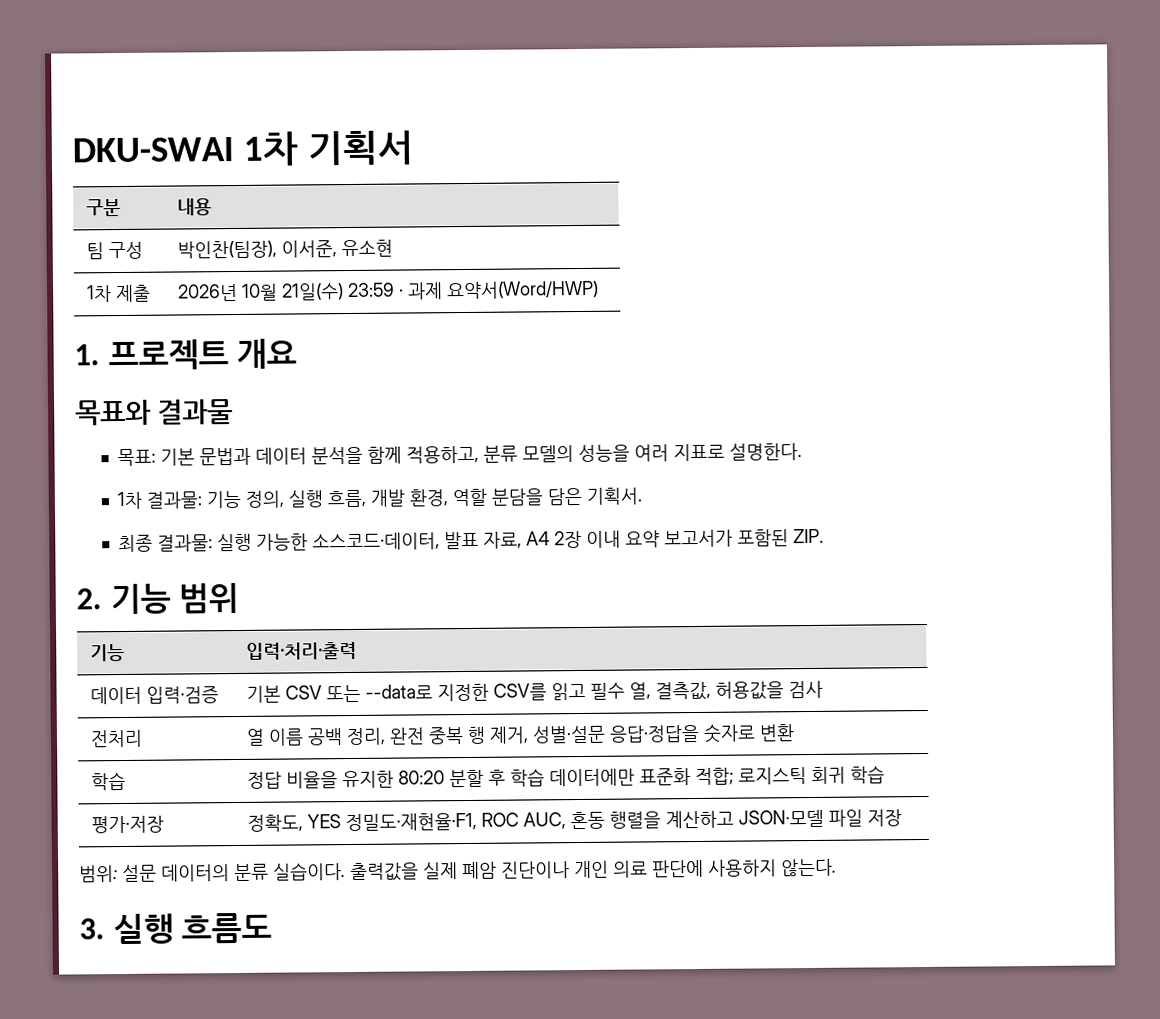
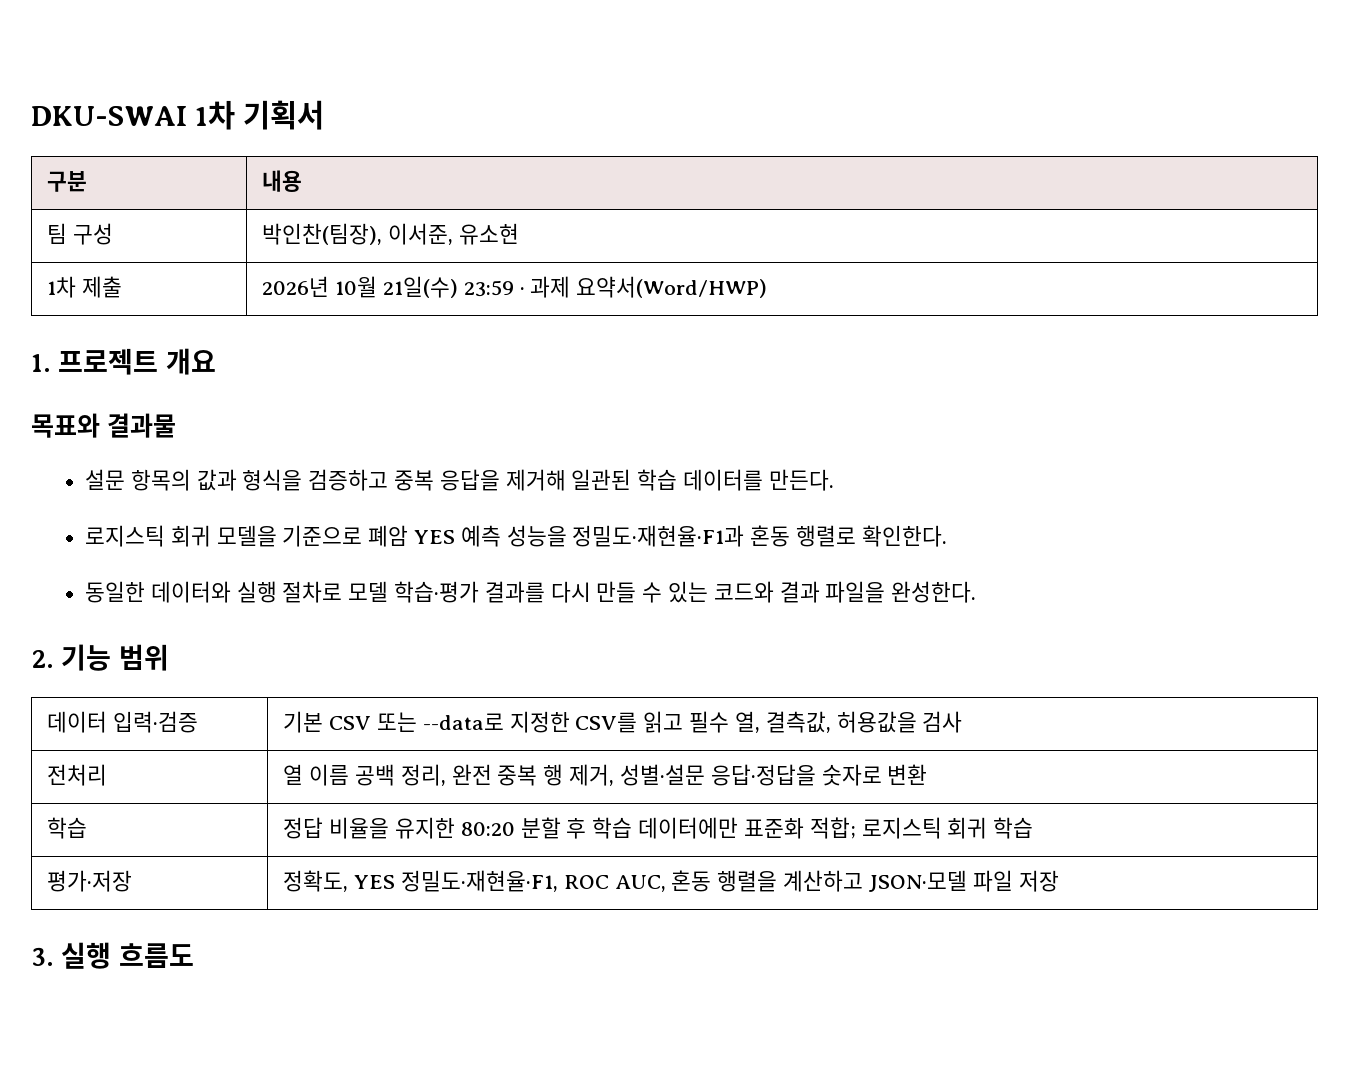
- 목표: 기본 문법과 데이터 분석을 함께 적용하고, 분류 모델의 성능을 여러 지표로 설명한다.
- 1차 결과물: 기능 정의, 실행 흐름, 개발 환경, 역할 분담을 담은 기획서.
- 최종 결과물: 실행 가능한 소스코드·데이터, 발표 자료, A4 2장 이내 요약 보고서가 포함된 ZIP.
+ 설문 항목의 값과 형식을 검증하고 중복 응답을 제거해 일관된 학습 데이터를 만든다.
+ 로지스틱 회귀 모델을 기준으로 폐암 YES 예측 성능을 정밀도·재현율·F1과 혼동 행렬로 확인한다.
+ 동일한 데이터와 실행 절차로 모델 학습·평가 결과를 다시 만들 수 있는 코드와 결과 파일을 완성한다.
- 기능 | 입력·처리·출력
- 범위: 설문 데이터의 분류 실습이다. 출력값을 실제 폐암 진단이나 개인 의료 판단에 사용하지 않는다.

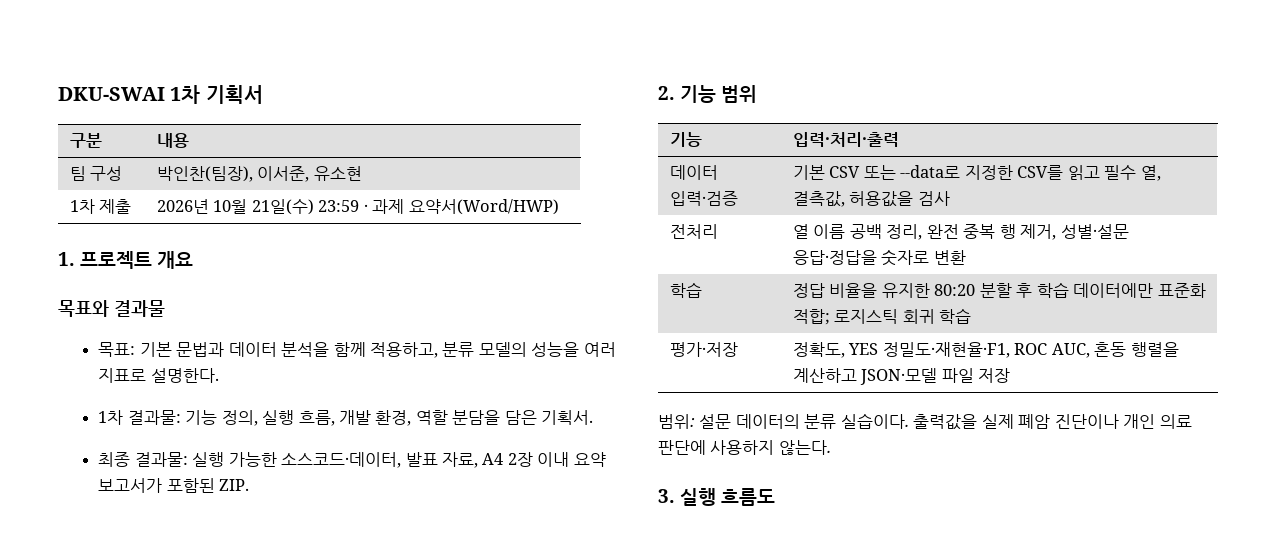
- 설문 항목의 값과 형식을 검증하고 중복 응답을 제거해 일관된 학습 데이터를 만든다.
- 로지스틱 회귀 모델을 기준으로 폐암 YES 예측 성능을 정밀도·재현율·F1과 혼동 행렬로 확인한다.
- 동일한 데이터와 실행 절차로 모델 학습·평가 결과를 다시 만들 수 있는 코드와 결과 파일을 완성한다.
+ 목표: 기본 문법과 데이터 분석을 함께 적용하고, 분류 모델의 성능을 여러 지표로 설명한다.
+ 1차 결과물: 기능 정의, 실행 흐름, 개발 환경, 역할 분담을 담은 기획서.
+ 최종 결과물: 실행 가능한 소스코드·데이터, 발표 자료, A4 2장 이내 요약 보고서가 포함된 ZIP.
+ 기능 | 입력·처리·출력
+ 범위: 설문 데이터의 분류 실습이다. 출력값을 실제 폐암 진단이나 개인 의료 판단에 사용하지 않는다.

